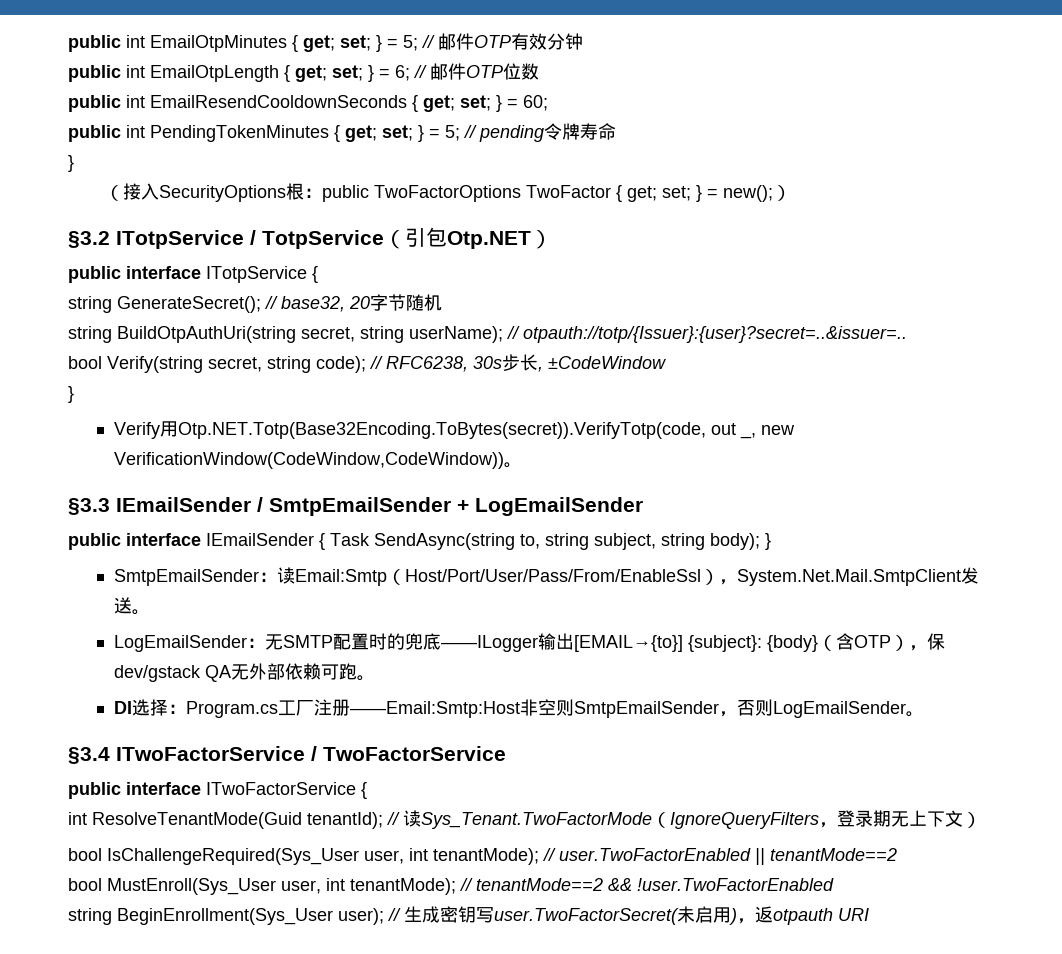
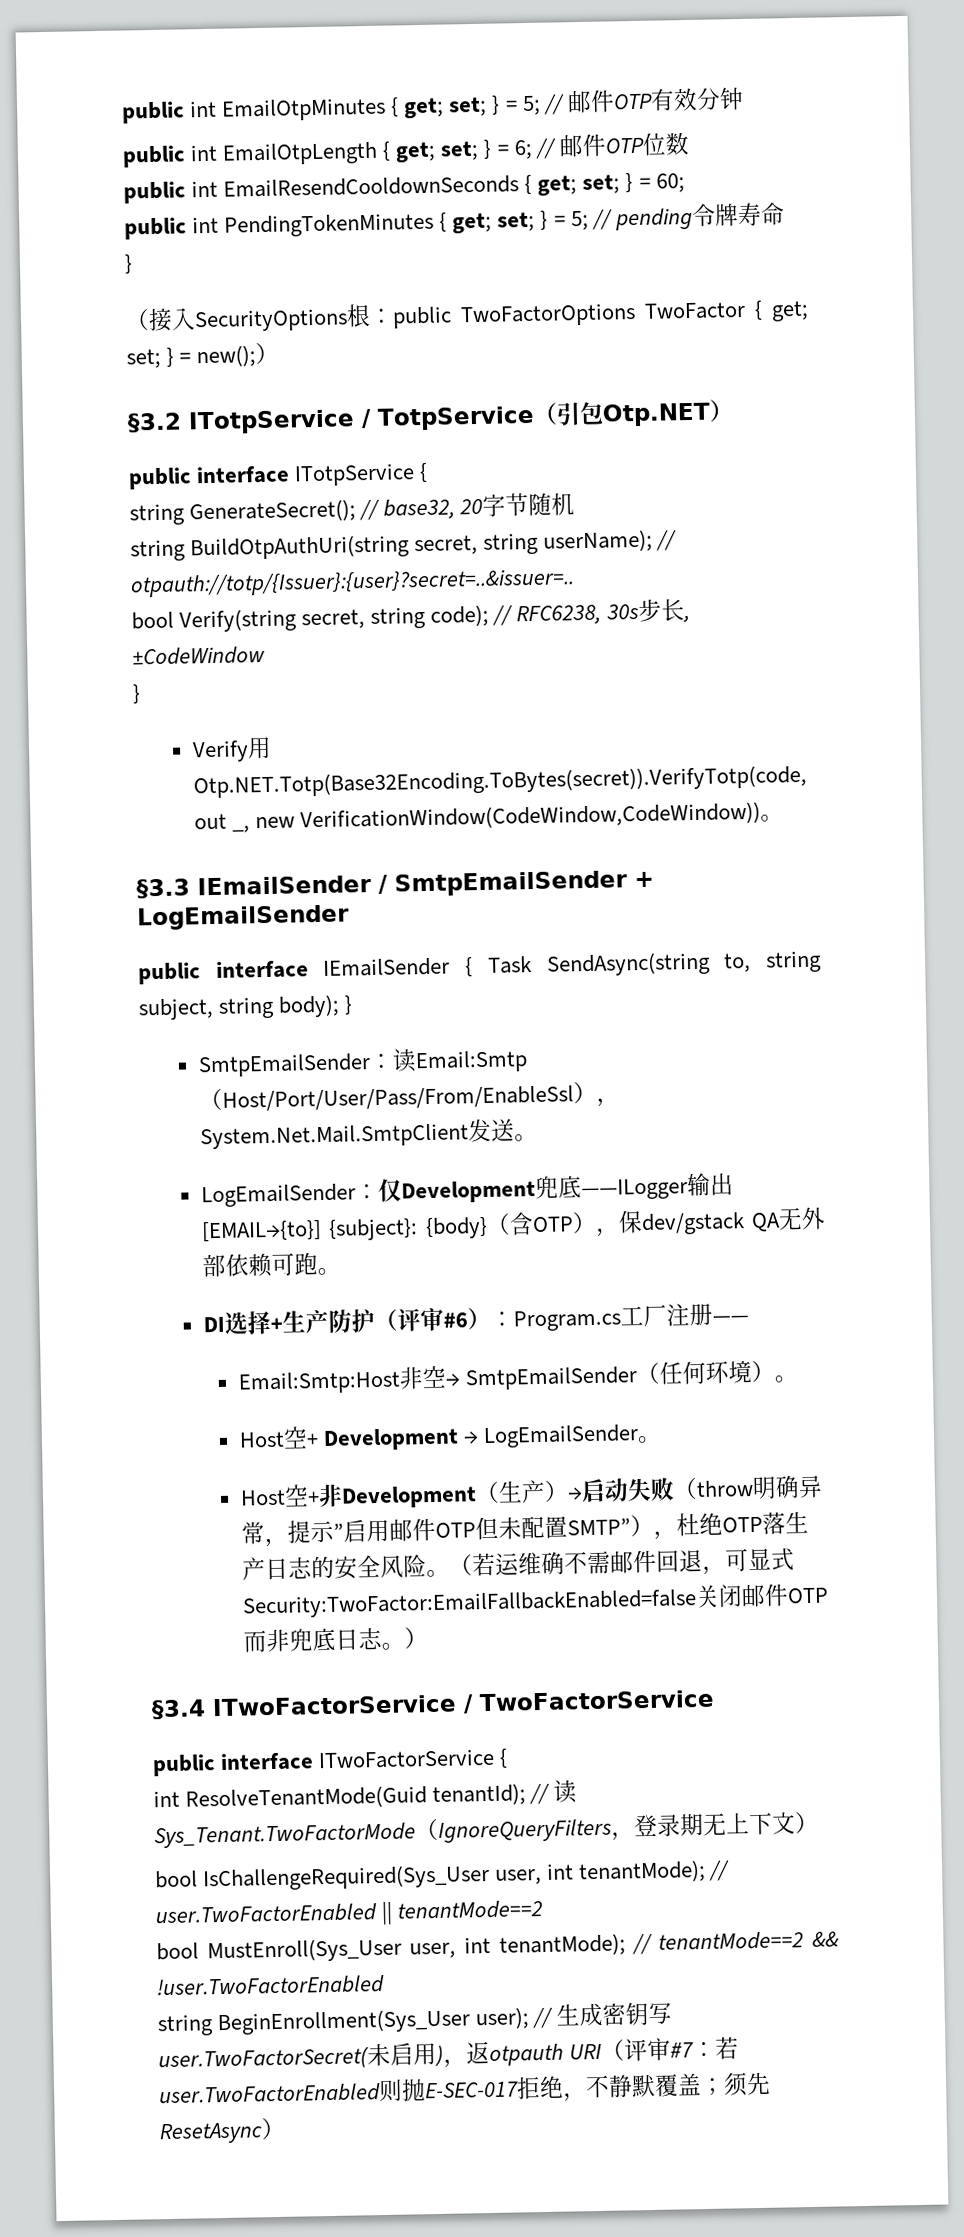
- LogEmailSender：无SMTP配置时的兜底——ILogger输出[EMAIL→{to}] {subject}: {body}（含OTP），保dev/gstack QA无外部依赖可跑。
+ LogEmailSender：仅Development兜底——ILogger输出[EMAIL→{to}] {subject}: {body}（含OTP），保dev/gstack QA无外部依赖可跑。
- DI选择：Program.cs工厂注册——Email:Smtp:Host非空则SmtpEmailSender，否则LogEmailSender。
+ DI选择+生产防护（评审#6）：Program.cs工厂注册——
+ Email:Smtp:Host非空→ SmtpEmailSender（任何环境）。
+ Host空+ Development → LogEmailSender。
+ Host空+非Development（生产）→启动失败（throw明确异常，提示”启用邮件OTP但未配置SMTP”），杜绝OTP落生产日志的安全风险。（若运维确不需邮件回退，可显式Security:TwoFactor:EmailFallbackEnabled=false关闭邮件OTP而非兜底日志。）
- string BeginEnrollment(Sys_User user); // 生成密钥写user.TwoFactorSecret(未启用)，返otpauth URI
+ string BeginEnrollment(Sys_User user); // 生成密钥写user.TwoFactorSecret(未启用)，返otpauth URI（评审#7：若user.TwoFactorEnabled则抛E-SEC-017拒绝，不静默覆盖；须先ResetAsync）

